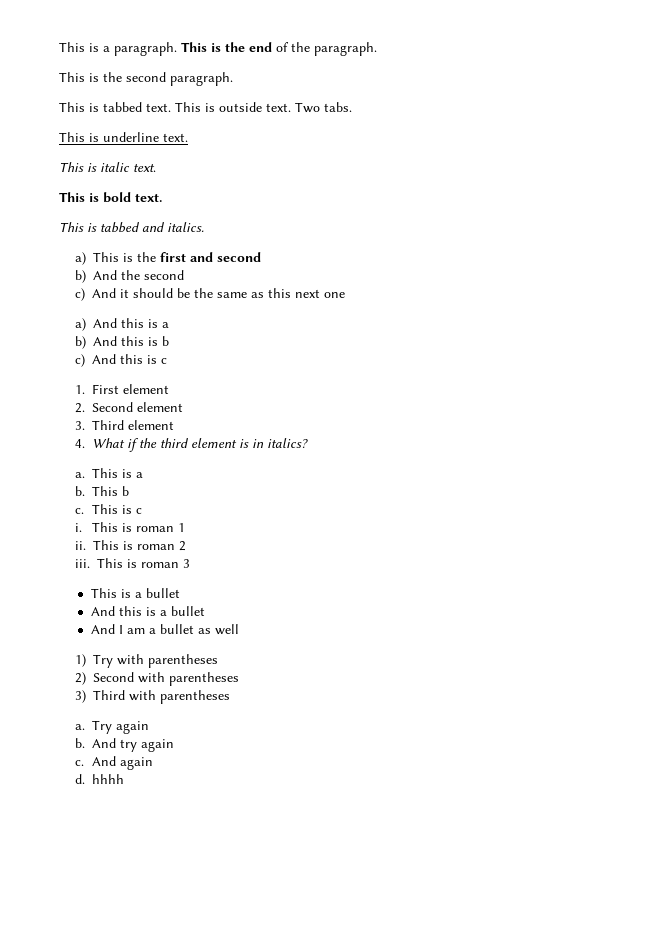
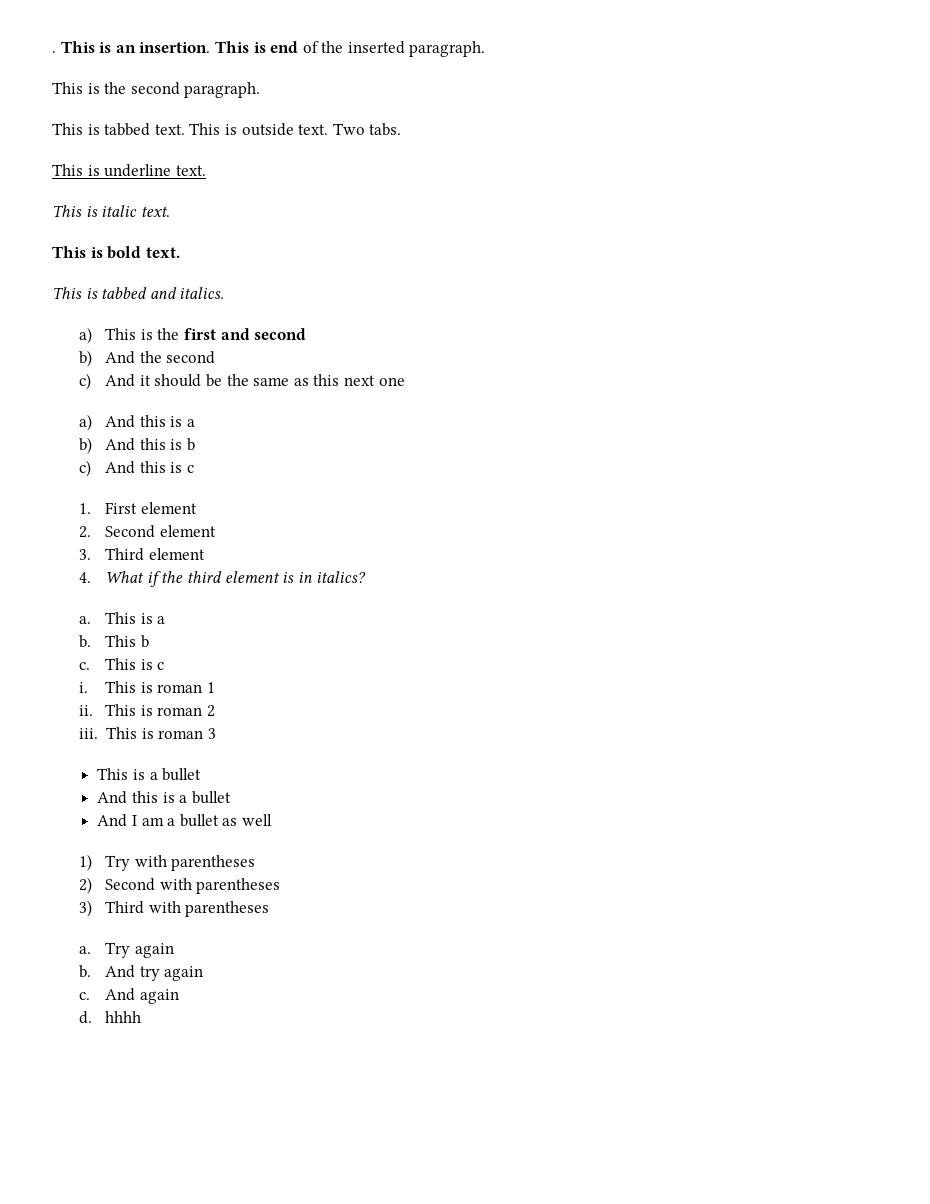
- This is a paragraph. This is the end of the paragraph.
+ . This is an insertion. This is end of the inserted paragraph.

